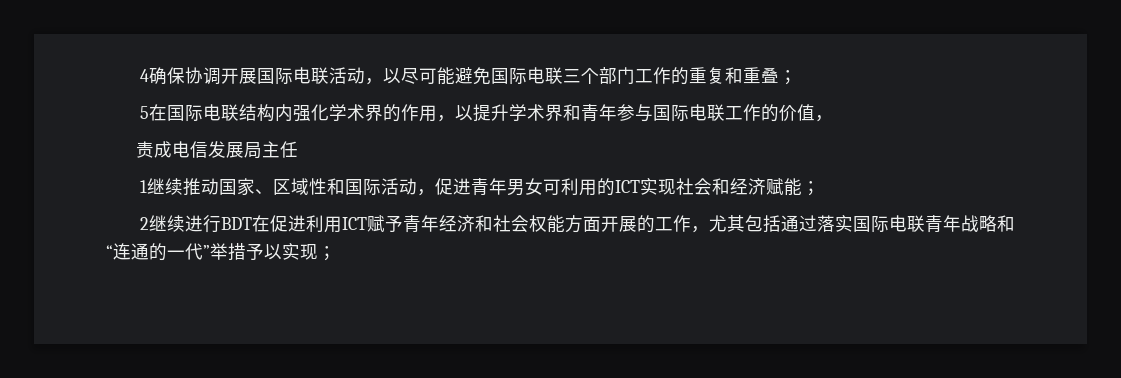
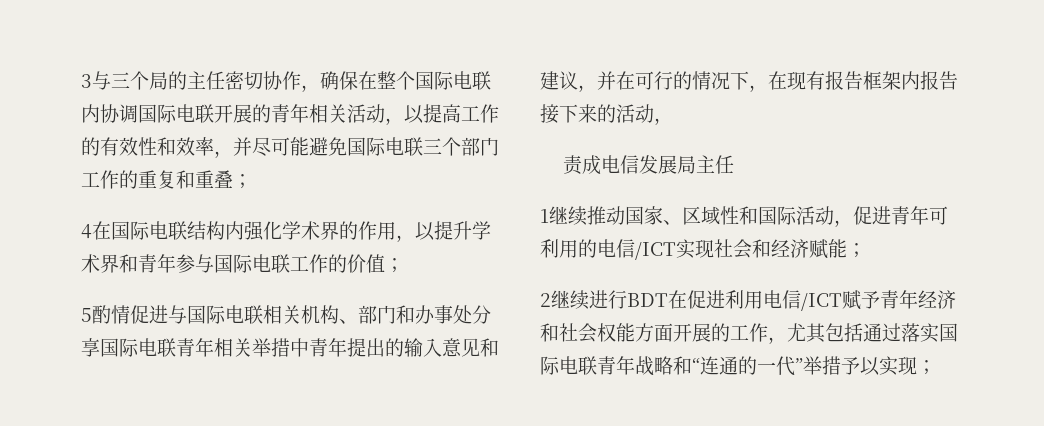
- 4确保协调开展国际电联活动，以尽可能避免国际电联三个部门工作的重复和重叠；
+ 3与三个局的主任密切协作，确保在整个国际电联内协调国际电联开展的青年相关活动，以提高工作的有效性和效率，并尽可能避免国际电联三个部门工作的重复和重叠；
- 5在国际电联结构内强化学术界的作用，以提升学术界和青年参与国际电联工作的价值，
+ 4在国际电联结构内强化学术界的作用，以提升学术界和青年参与国际电联工作的价值；
+ 5酌情促进与国际电联相关机构、部门和办事处分享国际电联青年相关举措中青年提出的输入意见和建议，并在可行的情况下，在现有报告框架内报告接下来的活动，
- 1继续推动国家、区域性和国际活动，促进青年男女可利用的ICT实现社会和经济赋能；
+ 1继续推动国家、区域性和国际活动，促进青年可利用的电信/ICT实现社会和经济赋能；
- 2继续进行BDT在促进利用ICT赋予青年经济和社会权能方面开展的工作，尤其包括通过落实国际电联青年战略和“连通的一代”举措予以实现；
+ 2继续进行BDT在促进利用电信/ICT赋予青年经济和社会权能方面开展的工作，尤其包括通过落实国际电联青年战略和“连通的一代”举措予以实现；

